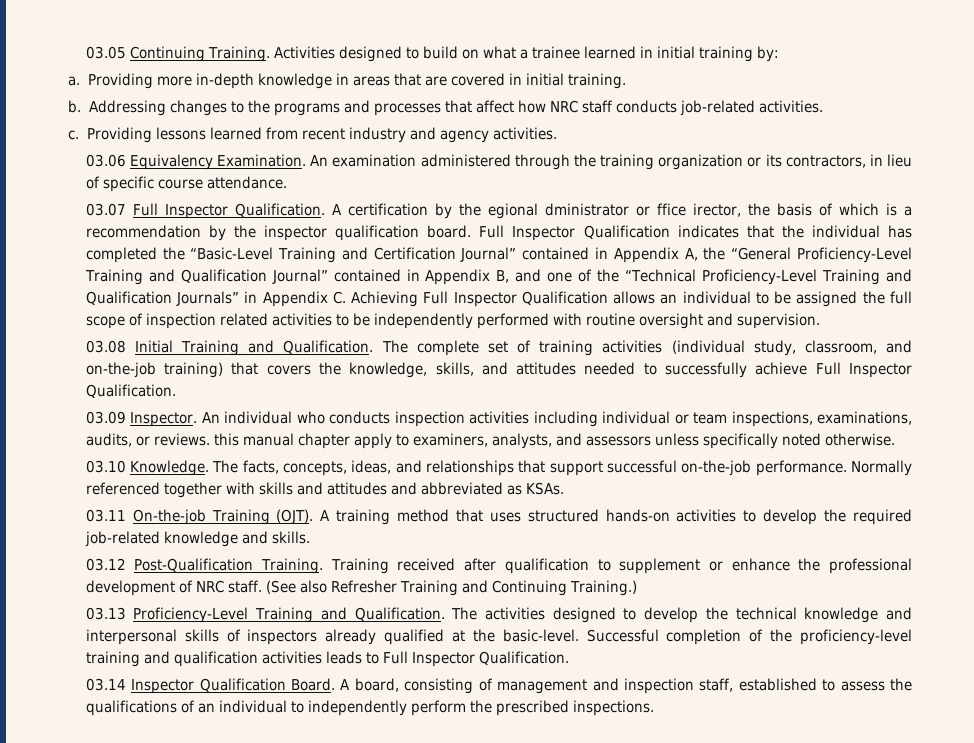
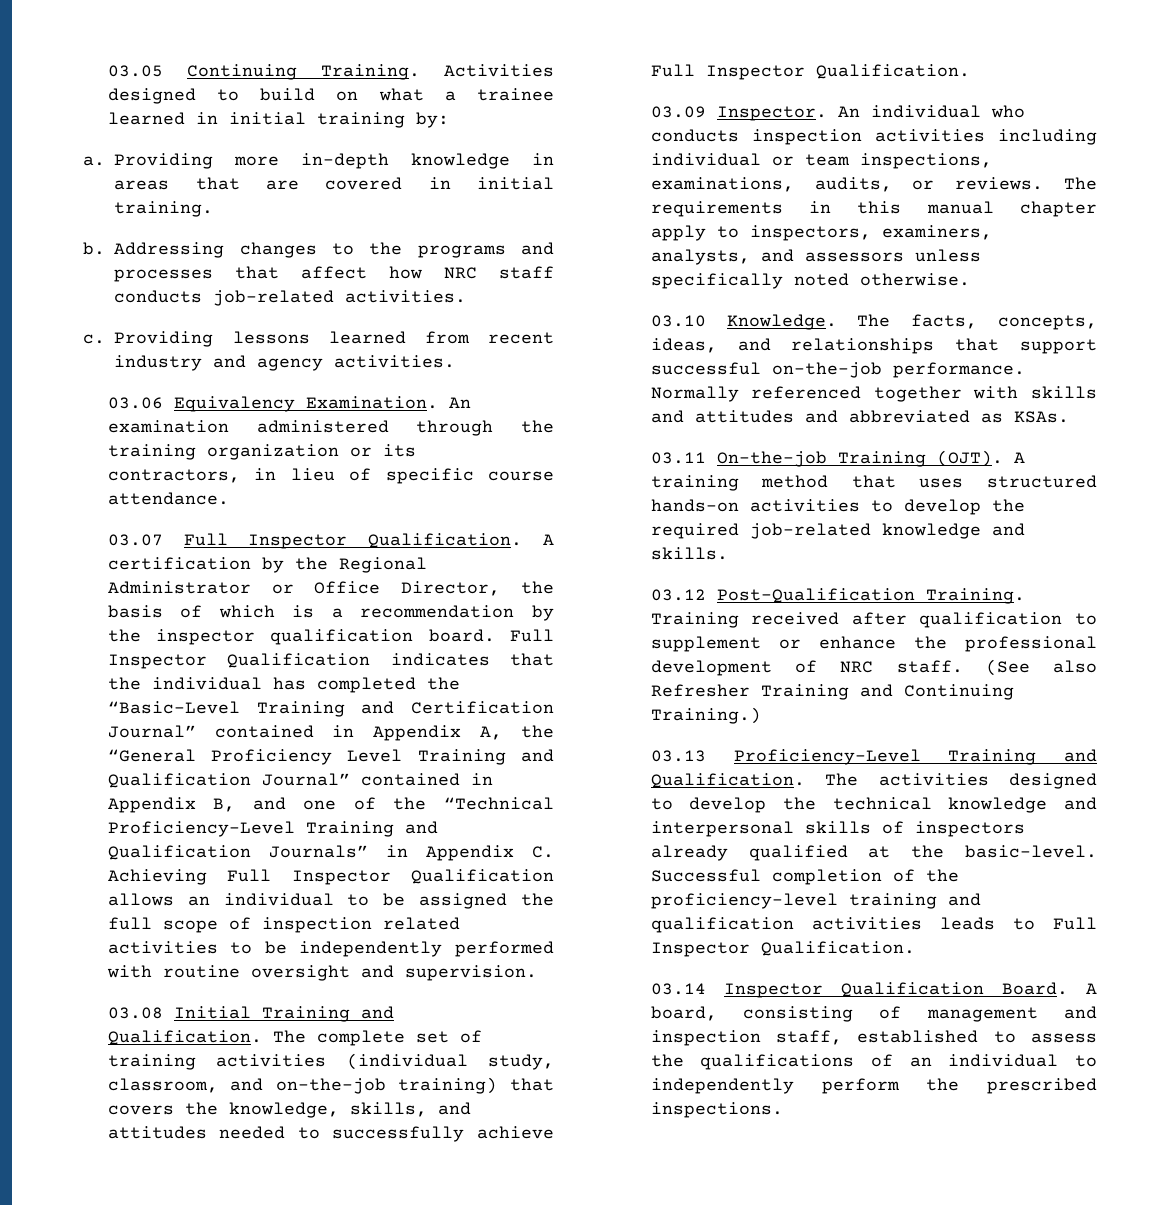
- A certification by the egional dministrator or ffice irector, the basis of which is a recommendation by the inspector qualification board.
+ A certification by the Regional Administrator or Office Director, the basis of which is a recommendation by the inspector qualification board.
- Full Inspector Qualification indicates that the individual has completed the “Basic-Level Training and Certification Journal” contained in Appendix A, the “General Proficiency-Level Training and Qualification Journal” contained in Appendix B, and one of the “Technical Proficiency-Level Training and Qualification Journals” in Appendix C. Achieving Full Inspector Qualification allows an individual to be assigned the full scope of inspection related activities to be independently performed with routine oversight and supervision.
+ Full Inspector Qualification indicates that the individual has completed the “Basic-Level Training and Certification Journal” contained in Appendix A, the “General Proficiency Level Training and Qualification Journal” contained in Appendix B, and one of the “Technical Proficiency-Level Training and Qualification Journals” in Appendix C. Achieving Full Inspector Qualification allows an individual to be assigned the full scope of inspection related activities to be independently performed with routine oversight and supervision.
- An individual who conducts inspection activities including individual or team inspections, examinations, audits, or reviews. this manual chapter apply to examiners, analysts, and assessors unless specifically noted otherwise.
+ An individual who conducts inspection activities including individual or team inspections, examinations, audits, or reviews. The requirements in this manual chapter apply to inspectors, examiners, analysts, and assessors unless specifically noted otherwise.

